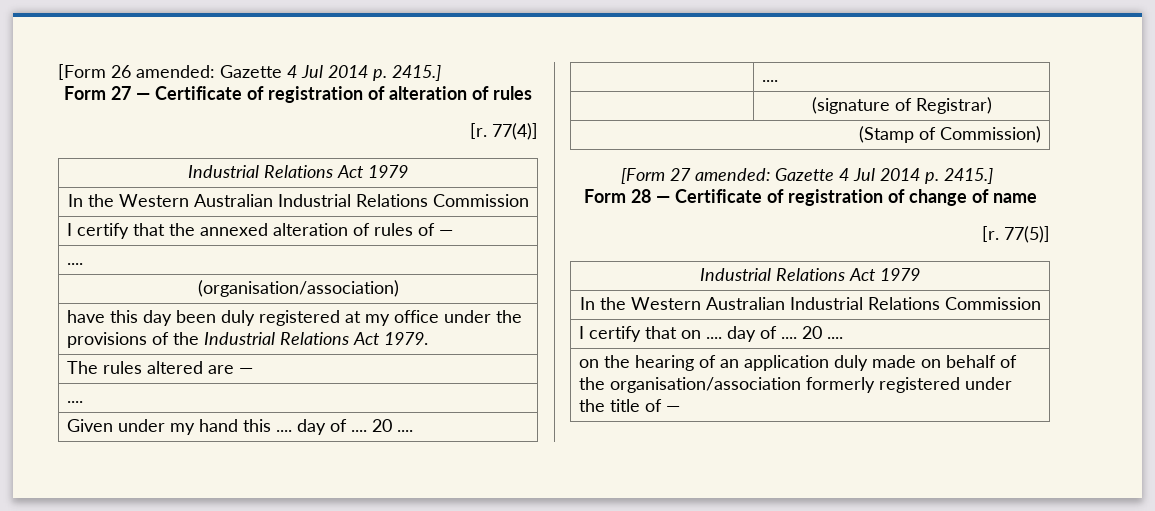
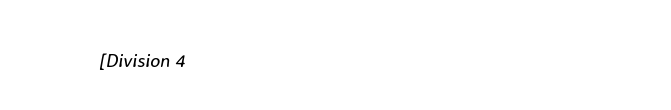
- [Form 26 amended: Gazette 4 Jul 2014 p. 2415.]
- Form 27 — Certificate of registration of alteration of rules
- [r. 77(4)]
- Industrial Relations Act 1979
- In the Western Australian Industrial Relations Commission
- I certify that the annexed alteration of rules of —
- ....
- (organisation/association)
- have this day been duly registered at my office under the provisions of the Industrial Relations Act 1979.
- The rules altered are —
- ....
- Given under my hand this .... day of .... 20 ....
- | ....
- | (signature of Registrar)
- (Stamp of Commission)
- [Form 27 amended: Gazette 4 Jul 2014 p. 2415.]
- Form 28 — Certificate of registration of change of name
- [r. 77(5)]
- Industrial Relations Act 1979
- In the Western Australian Industrial Relations Commission
- I certify that on .... day of .... 20 ....
- on the hearing of an application duly made on behalf of the organisation/association formerly registered under the title of —
+ [Division 4

